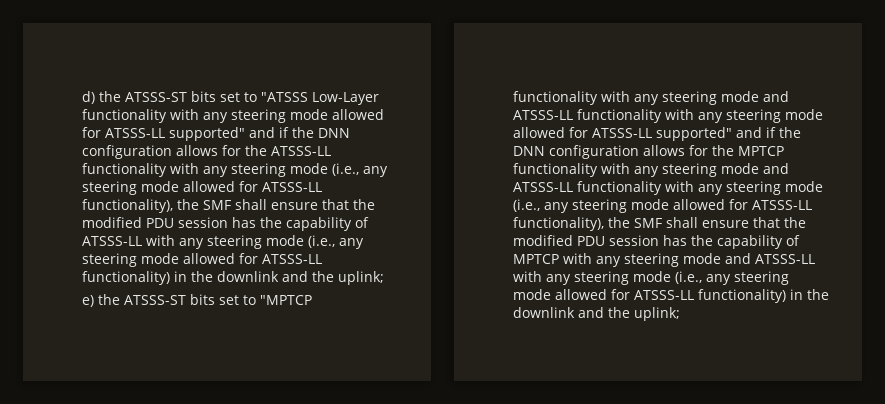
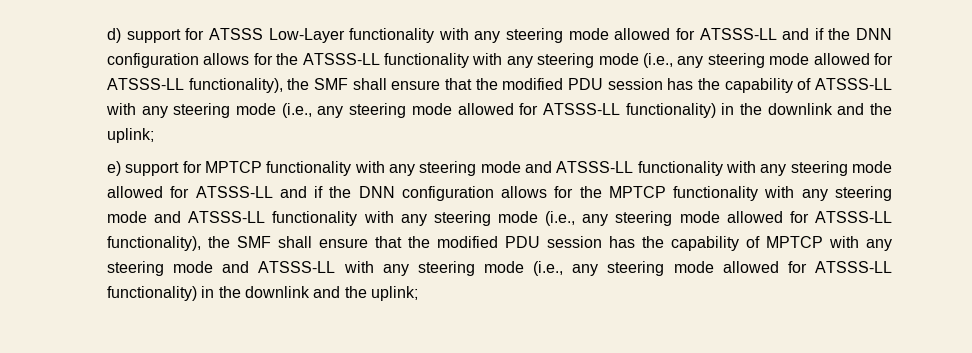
- d) the ATSSS-ST bits set to "ATSSS Low-Layer functionality with any steering mode allowed for ATSSS-LL supported" and if the DNN configuration allows for the ATSSS-LL functionality with any steering mode (i.e., any steering mode allowed for ATSSS-LL functionality), the SMF shall ensure that the modified PDU session has the capability of ATSSS-LL with any steering mode (i.e., any steering mode allowed for ATSSS-LL functionality) in the downlink and the uplink;
+ d) support for ATSSS Low-Layer functionality with any steering mode allowed for ATSSS-LL and if the DNN configuration allows for the ATSSS-LL functionality with any steering mode (i.e., any steering mode allowed for ATSSS-LL functionality), the SMF shall ensure that the modified PDU session has the capability of ATSSS-LL with any steering mode (i.e., any steering mode allowed for ATSSS-LL functionality) in the downlink and the uplink;
- e) the ATSSS-ST bits set to "MPTCP functionality with any steering mode and ATSSS-LL functionality with any steering mode allowed for ATSSS-LL supported" and if the DNN configuration allows for the MPTCP functionality with any steering mode and ATSSS-LL functionality with any steering mode (i.e., any steering mode allowed for ATSSS-LL functionality), the SMF shall ensure that the modified PDU session has the capability of MPTCP with any steering mode and ATSSS-LL with any steering mode (i.e., any steering mode allowed for ATSSS-LL functionality) in the downlink and the uplink;
+ e) support for MPTCP functionality with any steering mode and ATSSS-LL functionality with any steering mode allowed for ATSSS-LL and if the DNN configuration allows for the MPTCP functionality with any steering mode and ATSSS-LL functionality with any steering mode (i.e., any steering mode allowed for ATSSS-LL functionality), the SMF shall ensure that the modified PDU session has the capability of MPTCP with any steering mode and ATSSS-LL with any steering mode (i.e., any steering mode allowed for ATSSS-LL functionality) in the downlink and the uplink;

